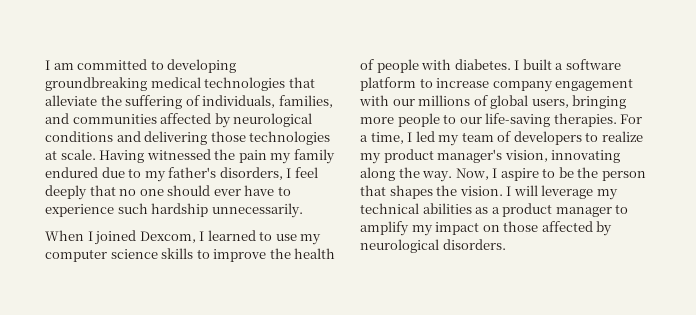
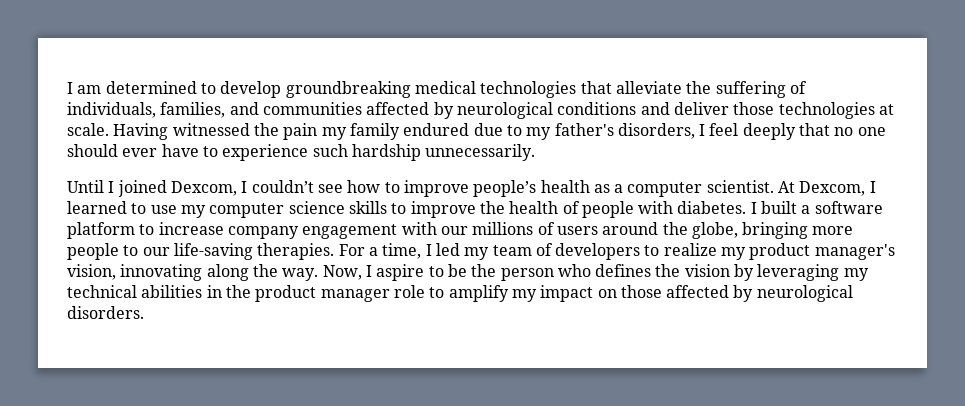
- I am committed to developing groundbreaking medical technologies that alleviate the suffering of individuals, families, and communities affected by neurological conditions and delivering those technologies at scale.
+ I am determined to develop groundbreaking medical technologies that alleviate the suffering of individuals, families, and communities affected by neurological conditions and deliver those technologies at scale.
- When I joined Dexcom, I learned to use my computer science skills to improve the health of people with diabetes.
+ Until I joined Dexcom, I couldn’t see how to improve people’s health as a computer scientist. At Dexcom, I learned to use my computer science skills to improve the health of people with diabetes.
- I built a software platform to increase company engagement with our millions of global users, bringing more people to our life-saving therapies.
+ I built a software platform to increase company engagement with our millions of users around the globe, bringing more people to our life-saving therapies.
- Now, I aspire to be the person that shapes the vision. I will leverage my technical abilities as a product manager to amplify my impact on those affected by neurological disorders.
+ Now, I aspire to be the person who defines the vision by leveraging my technical abilities in the product manager role to amplify my impact on those affected by neurological disorders.

